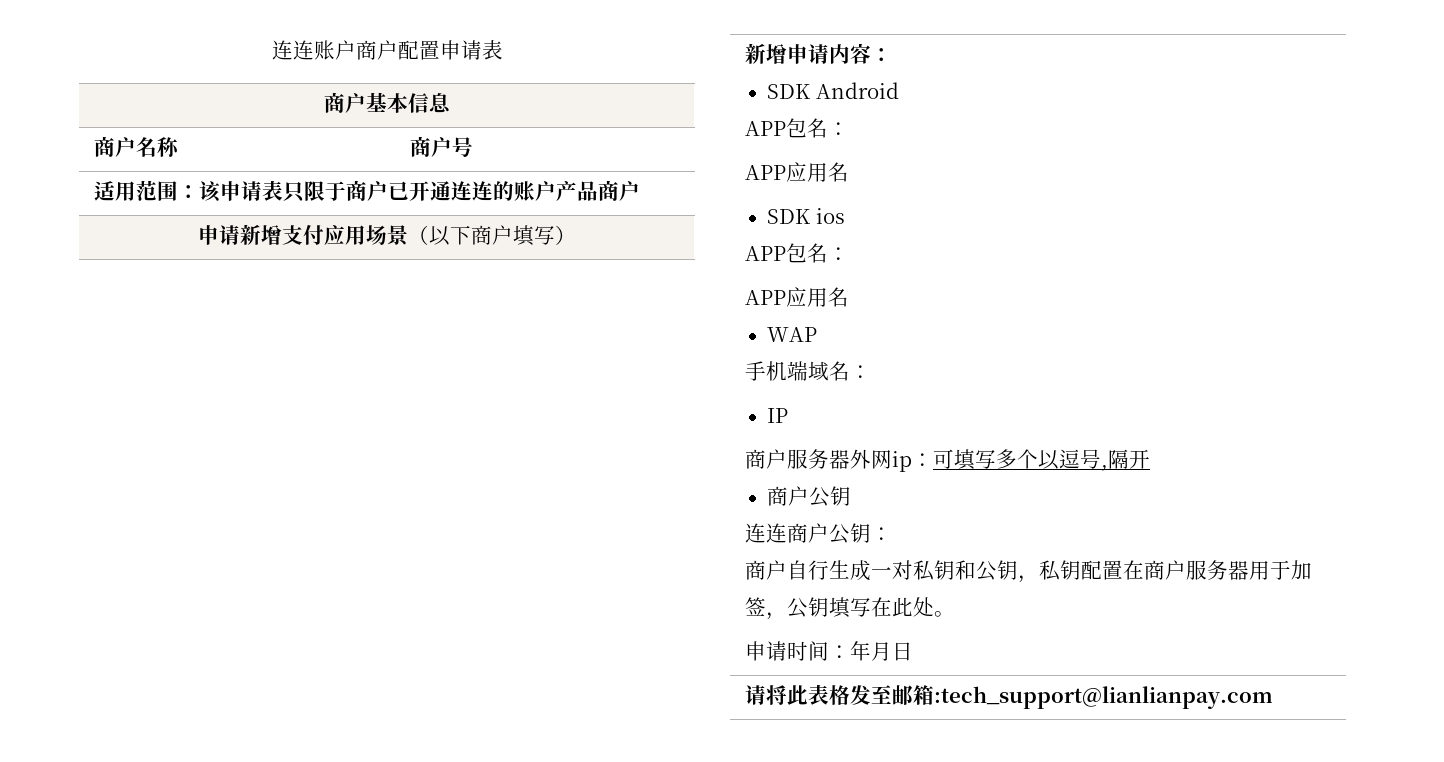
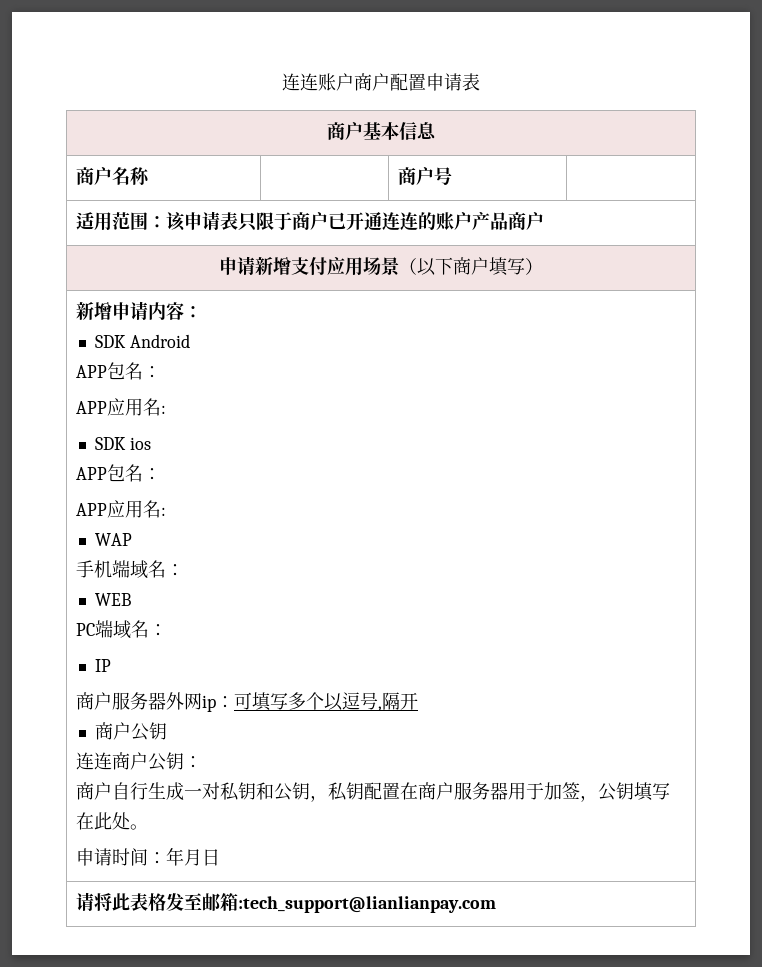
  SDK Android
  APP包名：
- APP应用名
+ APP应用名:
  SDK ios
  APP包名：
- APP应用名
+ APP应用名:
+ WEB
+ PC端域名：

